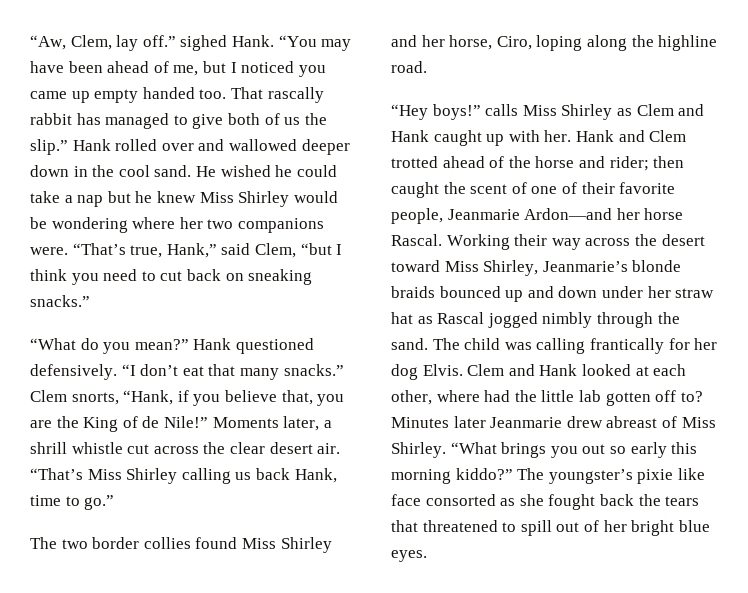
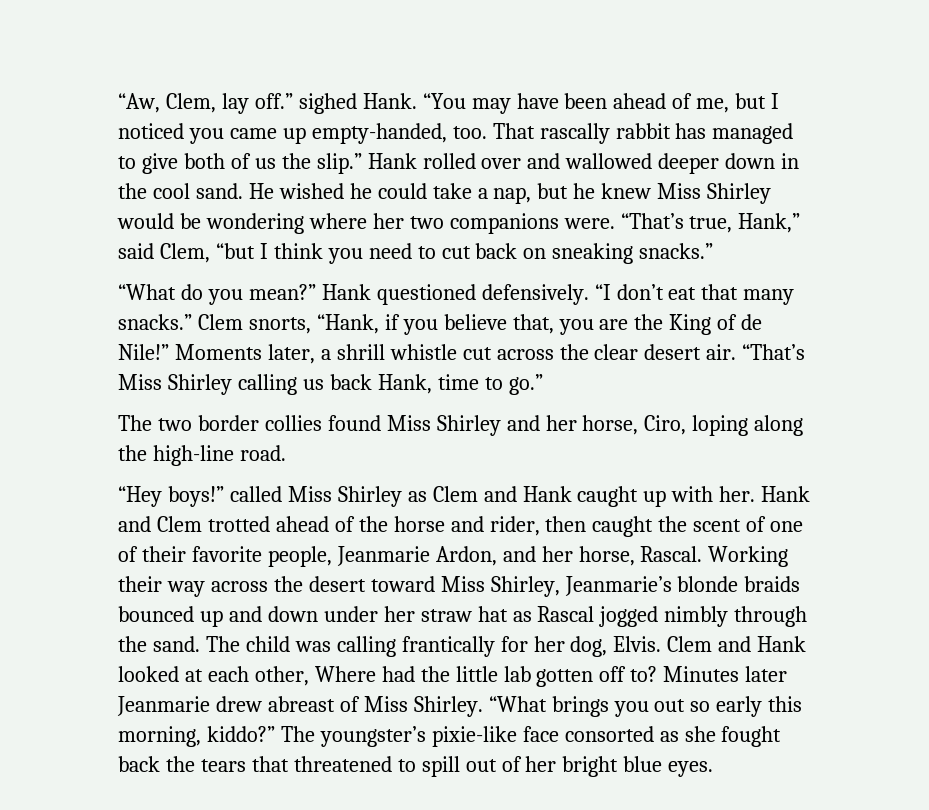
- “You may have been ahead of me, but I noticed you came up empty handed too.
+ “You may have been ahead of me, but I noticed you came up empty-handed, too.
- He wished he could take a nap but he knew Miss Shirley would be wondering where her two companions were.
+ He wished he could take a nap, but he knew Miss Shirley would be wondering where her two companions were.
- The two border collies found Miss Shirley and her horse, Ciro, loping along the highline road.
+ The two border collies found Miss Shirley and her horse, Ciro, loping along the high-line road.
- “Hey boys!” calls Miss Shirley as Clem and Hank caught up with her.
+ “Hey boys!” called Miss Shirley as Clem and Hank caught up with her.
- Hank and Clem trotted ahead of the horse and rider; then caught the scent of one of their favorite people, Jeanmarie Ardon—and her horse Rascal.
+ Hank and Clem trotted ahead of the horse and rider, then caught the scent of one of their favorite people, Jeanmarie Ardon, and her horse, Rascal.
- The child was calling frantically for her dog Elvis.
+ The child was calling frantically for her dog, Elvis.
- Clem and Hank looked at each other, where had the little lab gotten off to?
+ Clem and Hank looked at each other, Where had the little lab gotten off to?
- “What brings you out so early this morning kiddo?”
+ “What brings you out so early this morning, kiddo?”
- The youngster’s pixie like face consorted as she fought back the tears that threatened to spill out of her bright blue eyes.
+ The youngster’s pixie-like face consorted as she fought back the tears that threatened to spill out of her bright blue eyes.

